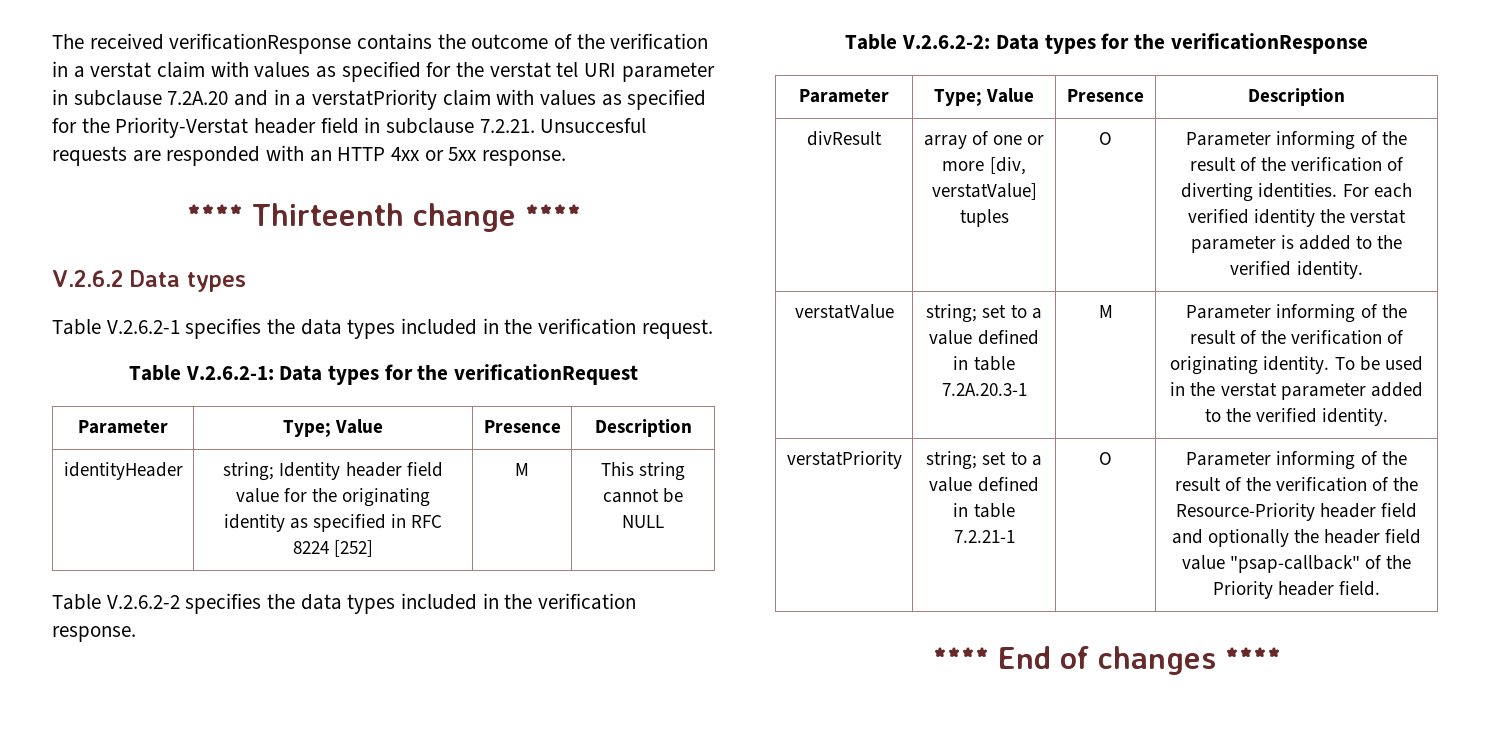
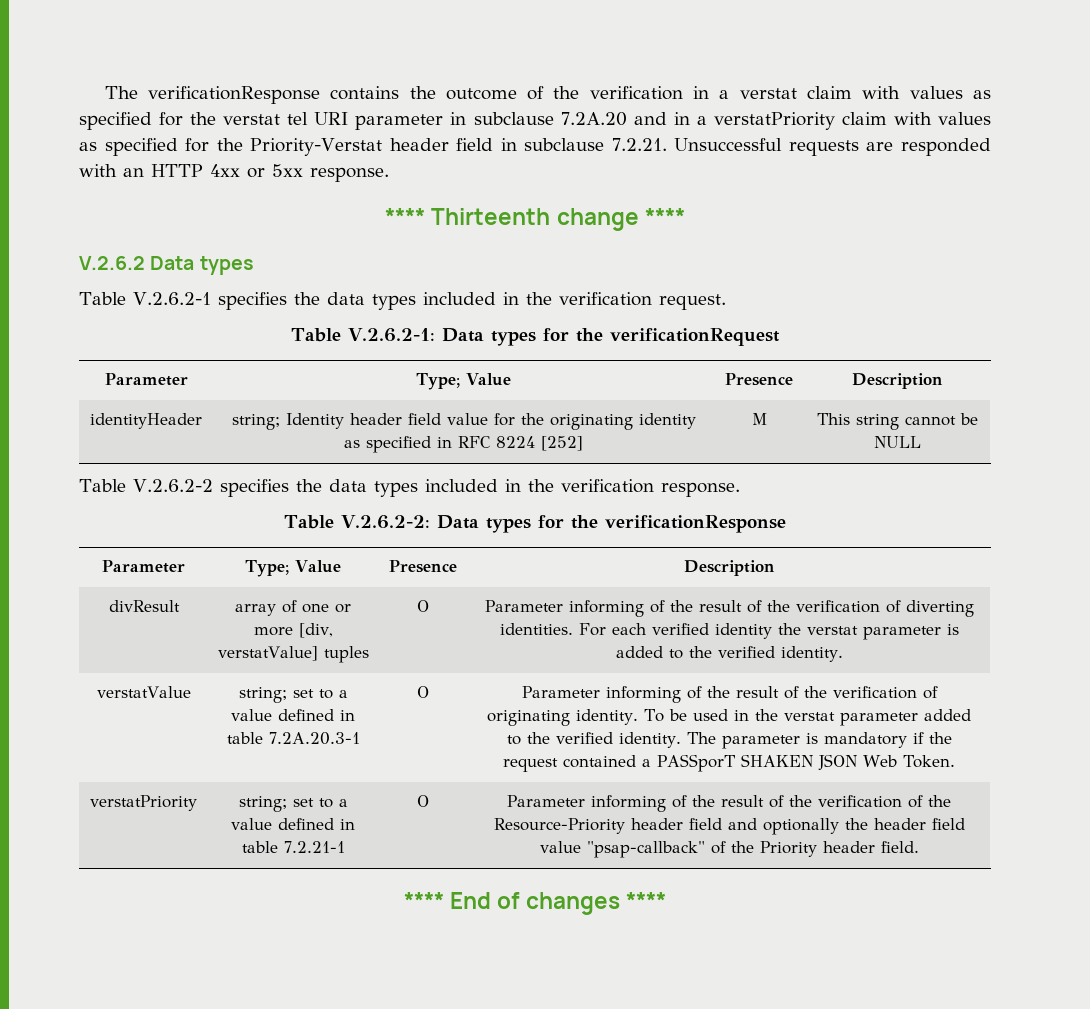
- The received verificationResponse contains the outcome of the verification in a verstat claim with values as specified for the verstat tel URI parameter in subclause 7.2A.20 and in a verstatPriority claim with values as specified for the Priority-Verstat header field in subclause 7.2.21. Unsuccesful requests are responded with an HTTP 4xx or 5xx response.
+ The verificationResponse contains the outcome of the verification in a verstat claim with values as specified for the verstat tel URI parameter in subclause 7.2A.20 and in a verstatPriority claim with values as specified for the Priority-Verstat header field in subclause 7.2.21. Unsuccessful requests are responded with an HTTP 4xx or 5xx response.
- string; set to a value defined in table 7.2A.20.3-1 | M
+ string; set to a value defined in table 7.2A.20.3-1 | O
+ The parameter is mandatory if the request contained a PASSporT SHAKEN JSON Web Token.

